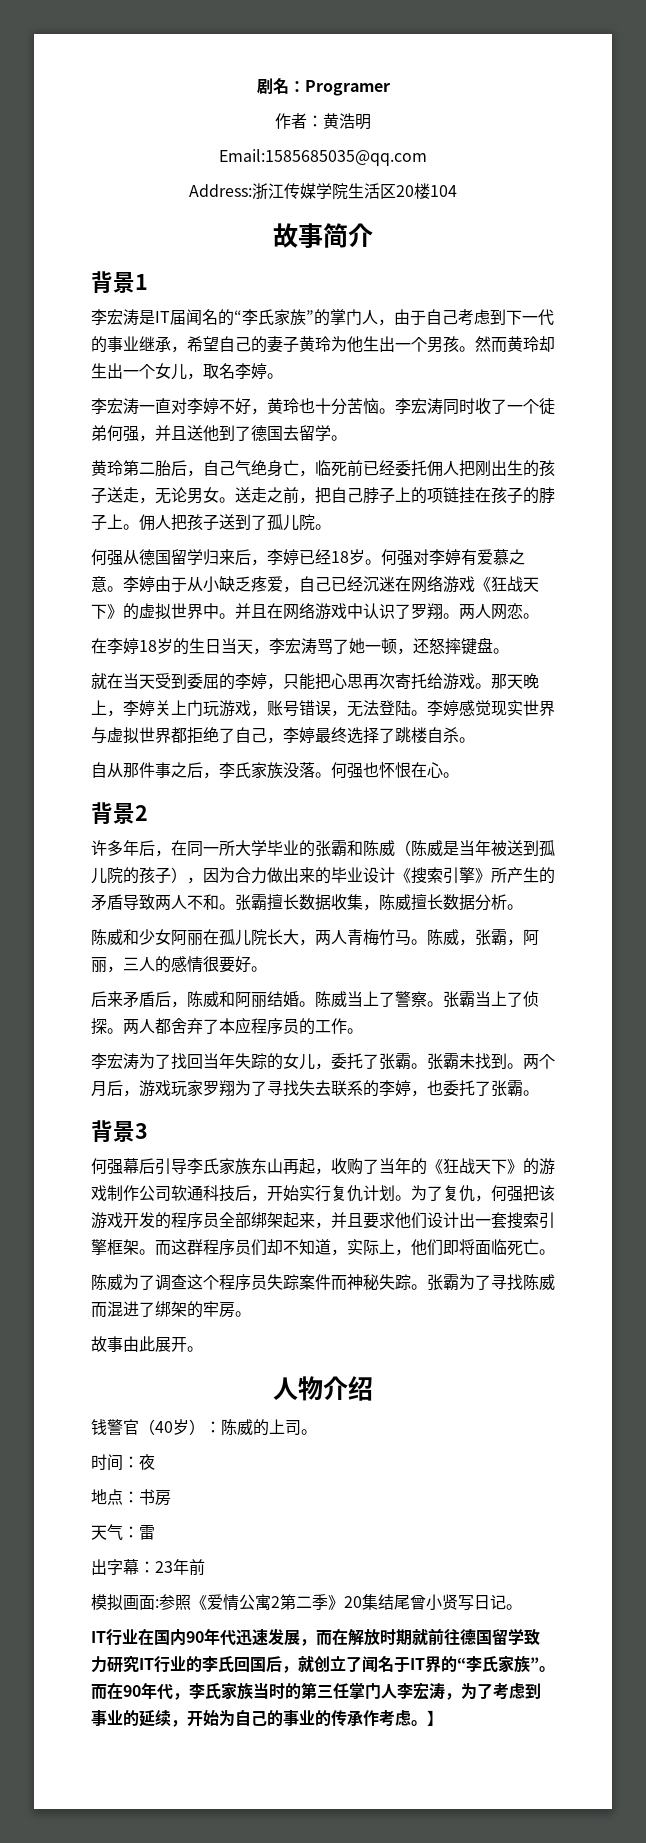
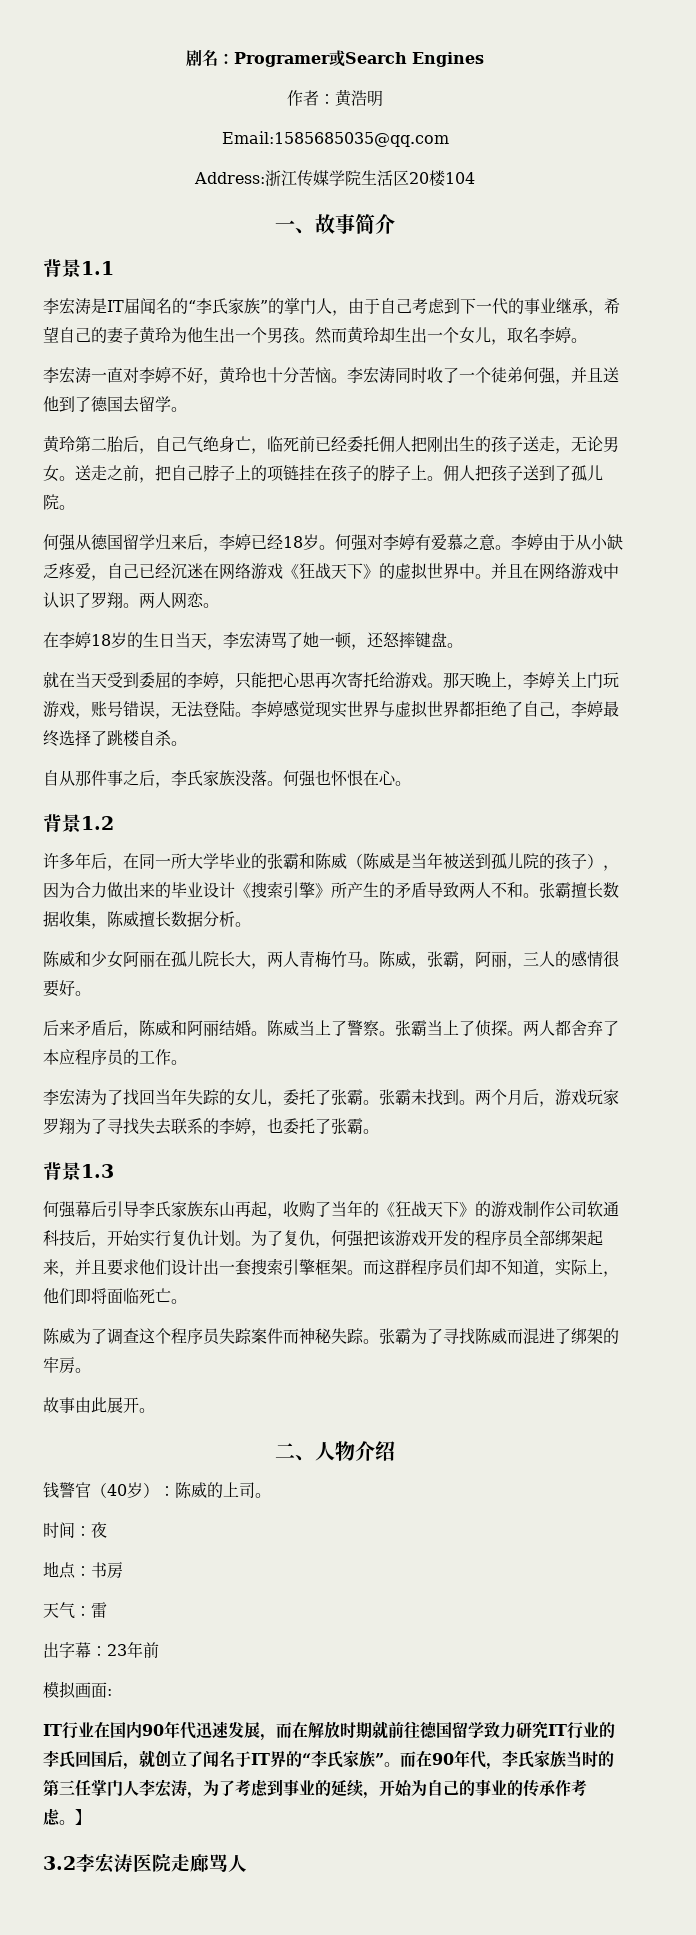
- 剧名：Programer
+ 剧名：Programer或Search Engines
- 故事简介
+ 一、故事简介
- 背景1
+ 背景1.1
- 背景2
+ 背景1.2
- 背景3
+ 背景1.3
- 人物介绍
+ 二、人物介绍
- 模拟画面:参照《爱情公寓2第二季》20集结尾曾小贤写日记。
+ 模拟画面:
+ 3.2李宏涛医院走廊骂人

